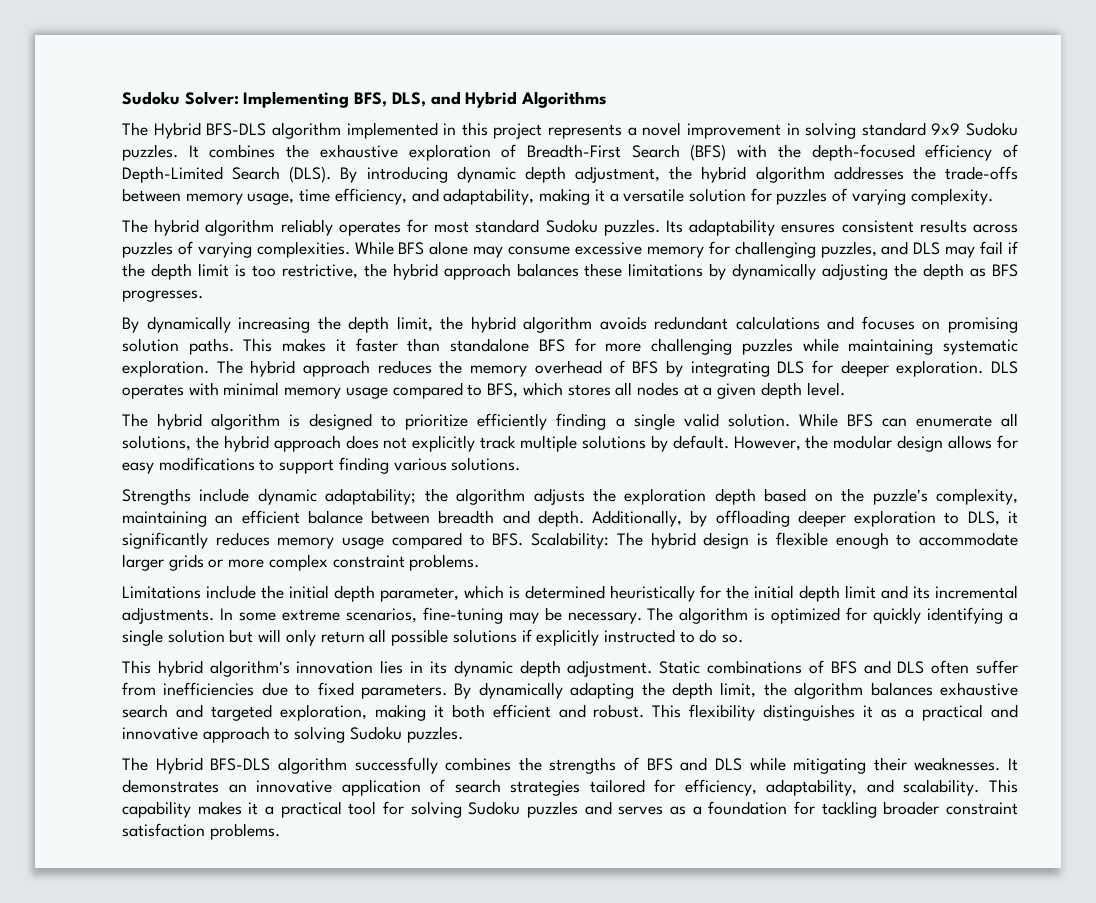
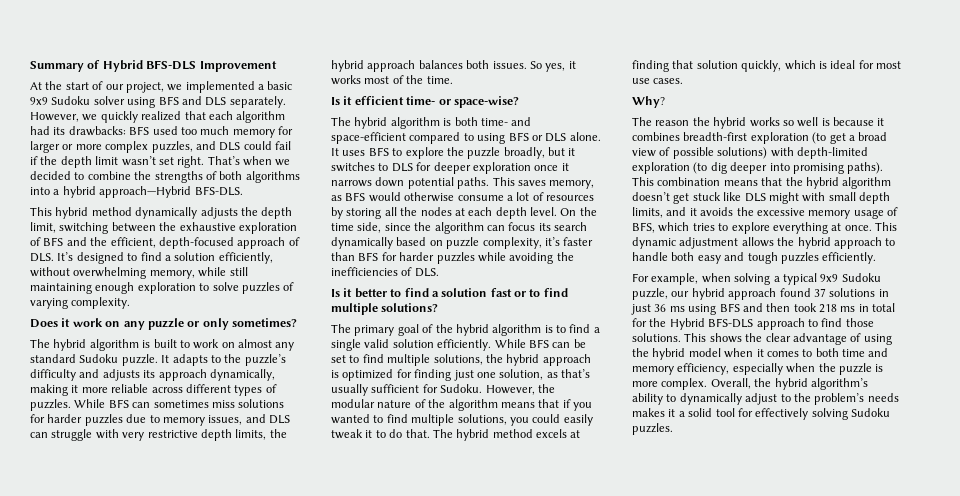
- Sudoku Solver: Implementing BFS, DLS, and Hybrid Algorithms
- The Hybrid BFS-DLS algorithm implemented in this project represents a novel improvement in solving standard 9x9 Sudoku puzzles. It combines the exhaustive exploration of Breadth-First Search (BFS) with the depth-focused efficiency of Depth-Limited Search (DLS). By introducing dynamic depth adjustment, the hybrid algorithm addresses the trade-offs between memory usage, time efficiency, and adaptability, making it a versatile solution for puzzles of varying complexity.
- The hybrid algorithm reliably operates for most standard Sudoku puzzles. Its adaptability ensures consistent results across puzzles of varying complexities. While BFS alone may consume excessive memory for challenging puzzles, and DLS may fail if the depth limit is too restrictive, the hybrid approach balances these limitations by dynamically adjusting the depth as BFS progresses.
- By dynamically increasing the depth limit, the hybrid algorithm avoids redundant calculations and focuses on promising solution paths. This makes it faster than standalone BFS for more challenging puzzles while maintaining systematic exploration. The hybrid approach reduces the memory overhead of BFS by integrating DLS for deeper exploration. DLS operates with minimal memory usage compared to BFS, which stores all nodes at a given depth level.
- The hybrid algorithm is designed to prioritize efficiently finding a single valid solution. While BFS can enumerate all solutions, the hybrid approach does not explicitly track multiple solutions by default. However, the modular design allows for easy modifications to support finding various solutions.
- Strengths include dynamic adaptability; the algorithm adjusts the exploration depth based on the puzzle's complexity, maintaining an efficient balance between breadth and depth. Additionally, by offloading deeper exploration to DLS, it significantly reduces memory usage compared to BFS. Scalability: The hybrid design is flexible enough to accommodate larger grids or more complex constraint problems.
- Limitations include the initial depth parameter, which is determined heuristically for the initial depth limit and its incremental adjustments. In some extreme scenarios, fine-tuning may be necessary. The algorithm is optimized for quickly identifying a single solution but will only return all possible solutions if explicitly instructed to do so.
- This hybrid algorithm's innovation lies in its dynamic depth adjustment. Static combinations of BFS and DLS often suffer from inefficiencies due to fixed parameters. By dynamically adapting the depth limit, the algorithm balances exhaustive search and targeted exploration, making it both efficient and robust. This flexibility distinguishes it as a practical and innovative approach to solving Sudoku puzzles.
- The Hybrid BFS-DLS algorithm successfully combines the strengths of BFS and DLS while mitigating their weaknesses. It demonstrates an innovative application of search strategies tailored for efficiency, adaptability, and scalability. This capability makes it a practical tool for solving Sudoku puzzles and serves as a foundation for tackling broader constraint satisfaction problems.
+ Summary of Hybrid BFS-DLS Improvement
+ At the start of our project, we implemented a basic 9x9 Sudoku solver using BFS and DLS separately. However, we quickly realized that each algorithm had its drawbacks: BFS used too much memory for larger or more complex puzzles, and DLS could fail if the depth limit wasn’t set right. That’s when we decided to combine the strengths of both algorithms into a hybrid approach—Hybrid BFS-DLS.
+ This hybrid method dynamically adjusts the depth limit, switching between the exhaustive exploration of BFS and the efficient, depth-focused approach of DLS. It’s designed to find a solution efficiently, without overwhelming memory, while still maintaining enough exploration to solve puzzles of varying complexity.
+ Does it work on any puzzle or only sometimes?
+ The hybrid algorithm is built to work on almost any standard Sudoku puzzle. It adapts to the puzzle’s difficulty and adjusts its approach dynamically, making it more reliable across different types of puzzles. While BFS can sometimes miss solutions for harder puzzles due to memory issues, and DLS can struggle with very restrictive depth limits, the hybrid approach balances both issues. So yes, it works most of the time.
+ Is it efficient time- or space-wise?
+ The hybrid algorithm is both time- and space-efficient compared to using BFS or DLS alone. It uses BFS to explore the puzzle broadly, but it switches to DLS for deeper exploration once it narrows down potential paths. This saves memory, as BFS would otherwise consume a lot of resources by storing all the nodes at each depth level. On the time side, since the algorithm can focus its search dynamically based on puzzle complexity, it’s faster than BFS for harder puzzles while avoiding the inefficiencies of DLS.
+ Is it better to find a solution fast or to find multiple solutions?
+ The primary goal of the hybrid algorithm is to find a single valid solution efficiently. While BFS can be set to find multiple solutions, the hybrid approach is optimized for finding just one solution, as that’s usually sufficient for Sudoku. However, the modular nature of the algorithm means that if you wanted to find multiple solutions, you could easily tweak it to do that. The hybrid method excels at finding that solution quickly, which is ideal for most use cases.
+ Why?
+ The reason the hybrid works so well is because it combines breadth-first exploration (to get a broad view of possible solutions) with depth-limited exploration (to dig deeper into promising paths). This combination means that the hybrid algorithm doesn’t get stuck like DLS might with small depth limits, and it avoids the excessive memory usage of BFS, which tries to explore everything at once. This dynamic adjustment allows the hybrid approach to handle both easy and tough puzzles efficiently.
+ For example, when solving a typical 9x9 Sudoku puzzle, our hybrid approach found 37 solutions in just 36 ms using BFS and then took 218 ms in total for the Hybrid BFS-DLS approach to find those solutions. This shows the clear advantage of using the hybrid model when it comes to both time and memory efficiency, especially when the puzzle is more complex. Overall, the hybrid algorithm’s ability to dynamically adjust to the problem’s needs makes it a solid tool for effectively solving Sudoku puzzles.

